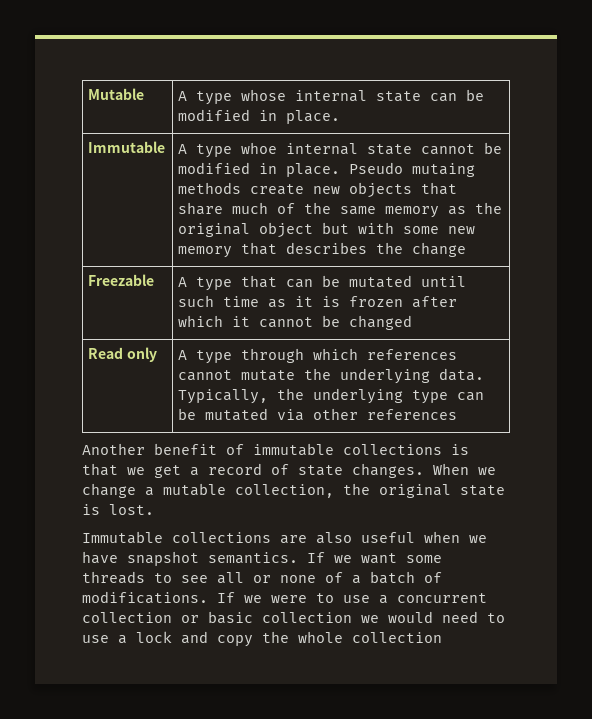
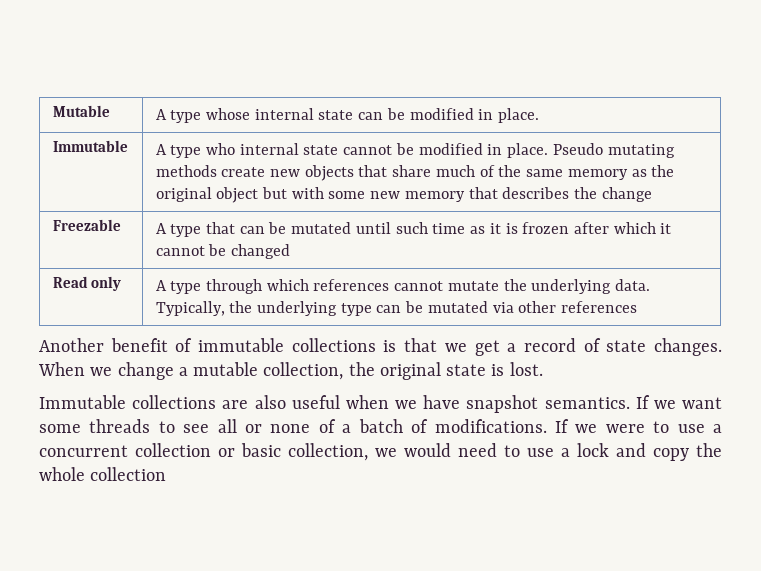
- Immutable | A type whoe internal state cannot be modified in place. Pseudo mutaing methods create new objects that share much of the same memory as the original object but with some new memory that describes the change
+ Immutable | A type who internal state cannot be modified in place. Pseudo mutating methods create new objects that share much of the same memory as the original object but with some new memory that describes the change
- If we were to use a concurrent collection or basic collection we would need to use a lock and copy the whole collection
+ If we were to use a concurrent collection or basic collection, we would need to use a lock and copy the whole collection

